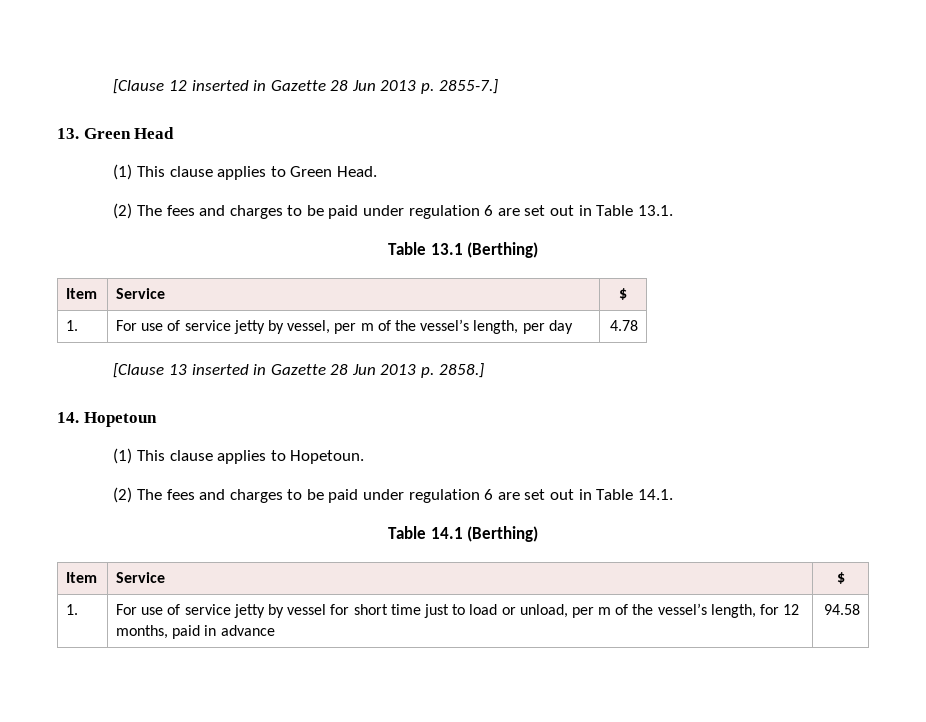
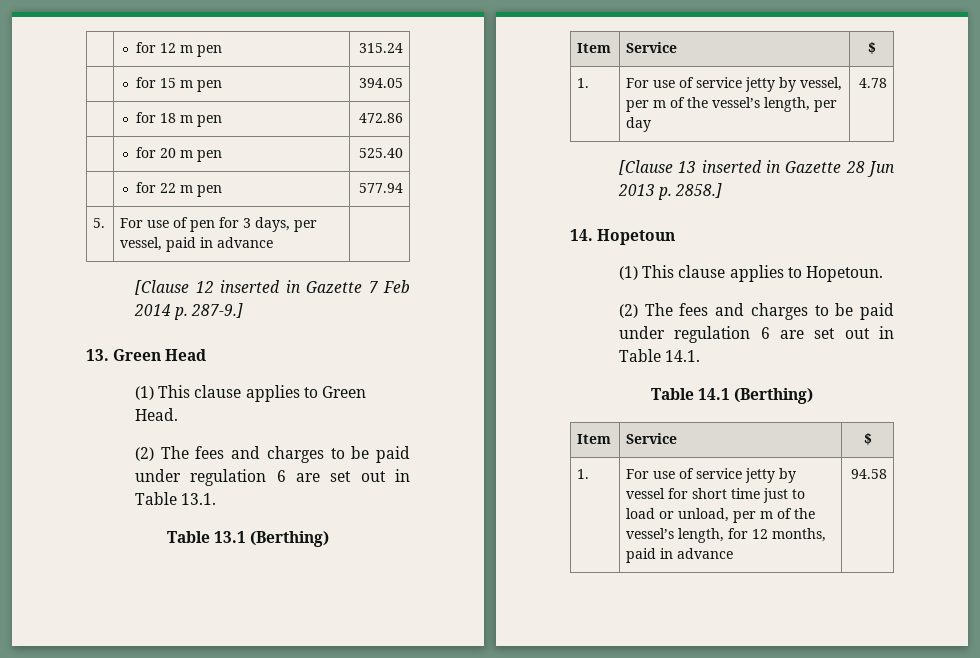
+ | for 12 m pen | 315.24
+ | for 15 m pen | 394.05
+ | for 18 m pen | 472.86
+ | for 20 m pen | 525.40
+ | for 22 m pen | 577.94
+ 5. | For use of pen for 3 days, per vessel, paid in advance |
- [Clause 12 inserted in Gazette 28 Jun 2013 p. 2855-7.]
+ [Clause 12 inserted in Gazette 7 Feb 2014 p. 287-9.]

